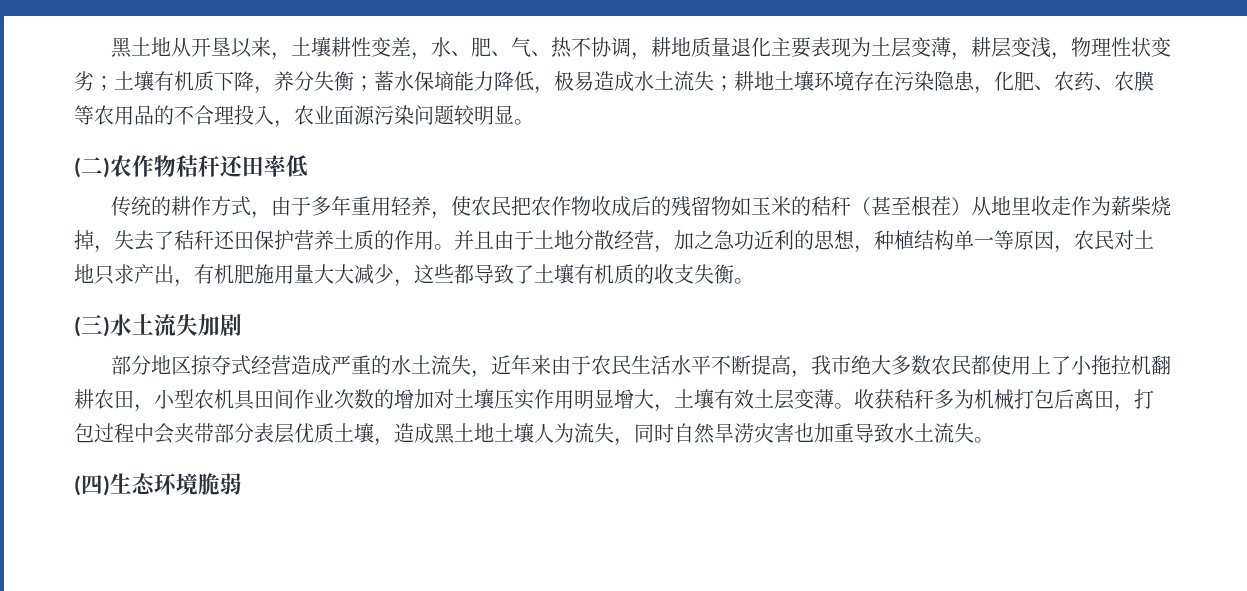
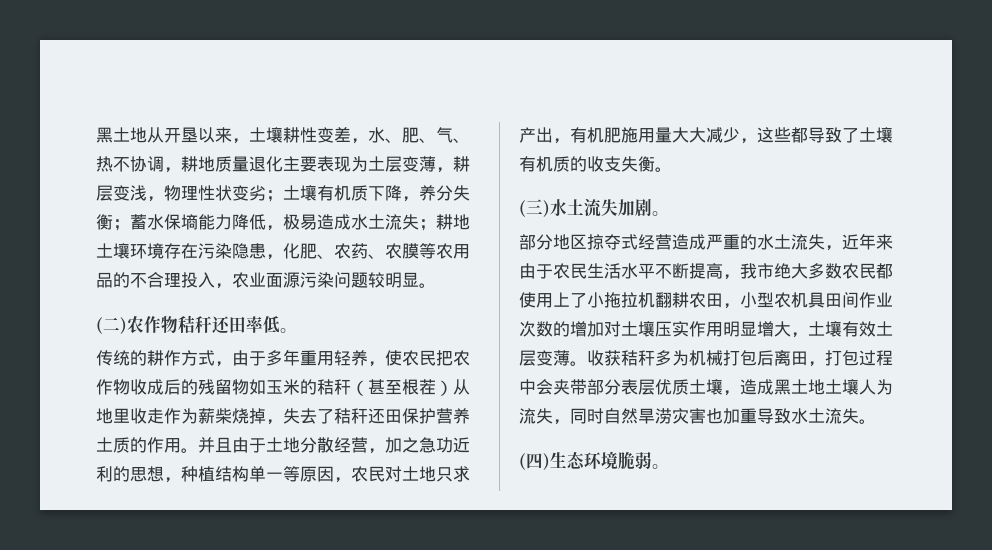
- (二)农作物秸秆还田率低
+ (二)农作物秸秆还田率低。
- (三)水土流失加剧
+ (三)水土流失加剧。
- (四)生态环境脆弱
+ (四)生态环境脆弱。

